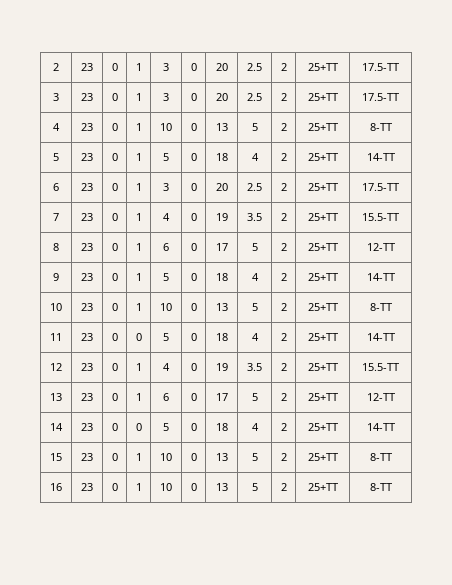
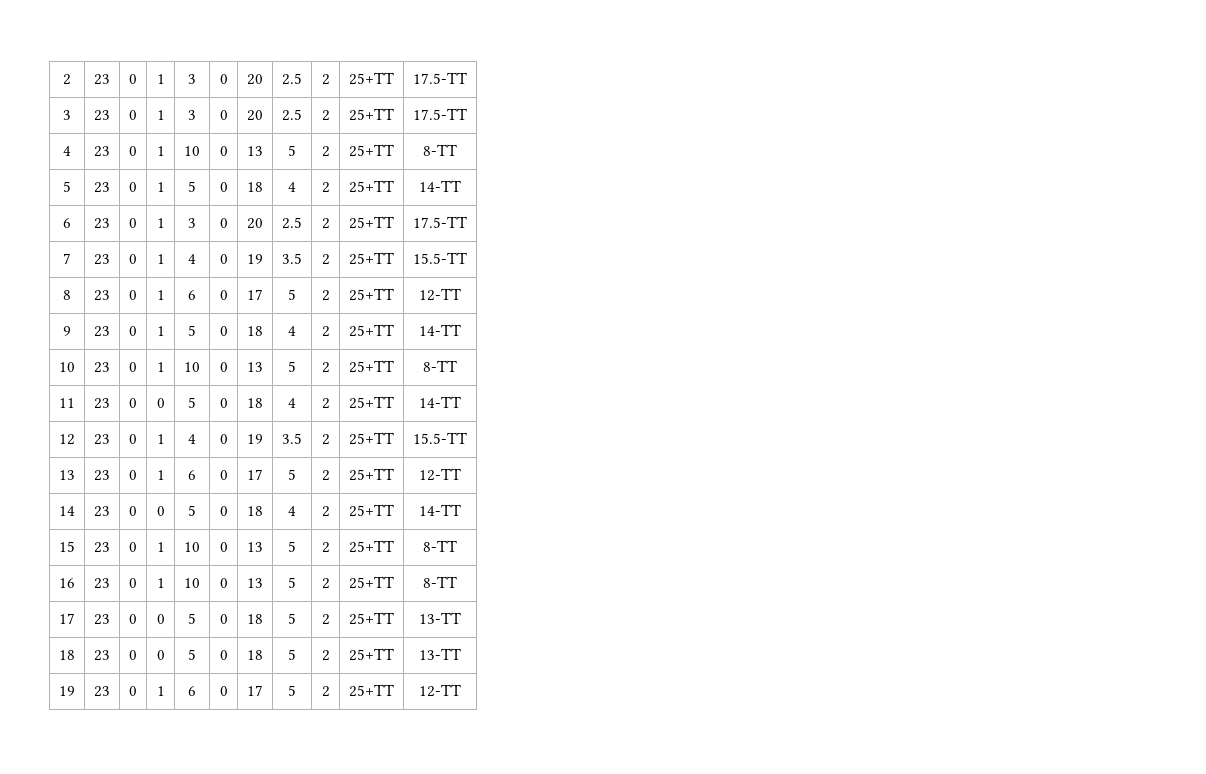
+ 17 | 23 | 0 | 0 | 5 | 0 | 18 | 5 | 2 | 25+TT | 13-TT
+ 18 | 23 | 0 | 0 | 5 | 0 | 18 | 5 | 2 | 25+TT | 13-TT
+ 19 | 23 | 0 | 1 | 6 | 0 | 17 | 5 | 2 | 25+TT | 12-TT

